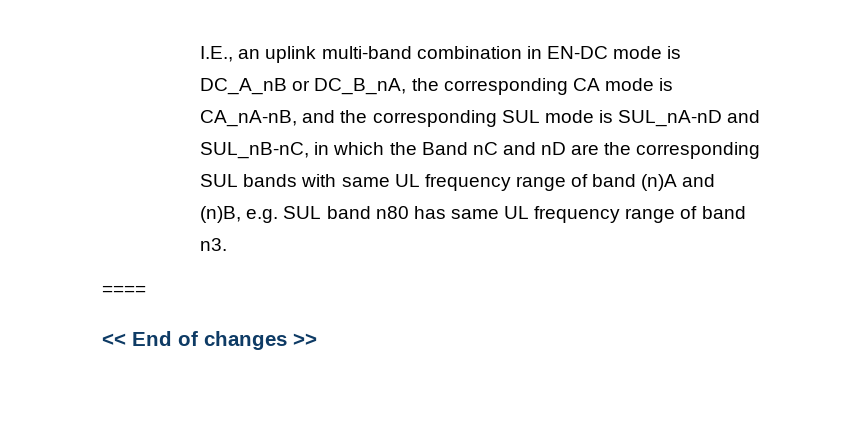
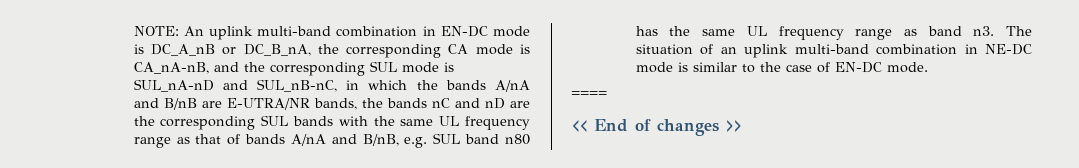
- I.E., an uplink multi-band combination in EN-DC mode is DC_A_nB or DC_B_nA, the corresponding CA mode is CA_nA-nB, and the corresponding SUL mode is SUL_nA-nD and SUL_nB-nC, in which the Band nC and nD are the corresponding SUL bands with same UL frequency range of band (n)A and (n)B, e.g. SUL band n80 has same UL frequency range of band n3.
+ NOTE: An uplink multi-band combination in EN-DC mode is DC_A_nB or DC_B_nA, the corresponding CA mode is CA_nA-nB, and the corresponding SUL mode is SUL_nA-nD and SUL_nB-nC, in which the bands A/nA and B/nB are E-UTRA/NR bands, the bands nC and nD are the corresponding SUL bands with the same UL frequency range as that of bands A/nA and B/nB, e.g. SUL band n80 has the same UL frequency range as band n3. The situation of an uplink multi-band combination in NE-DC mode is similar to the case of EN-DC mode.

